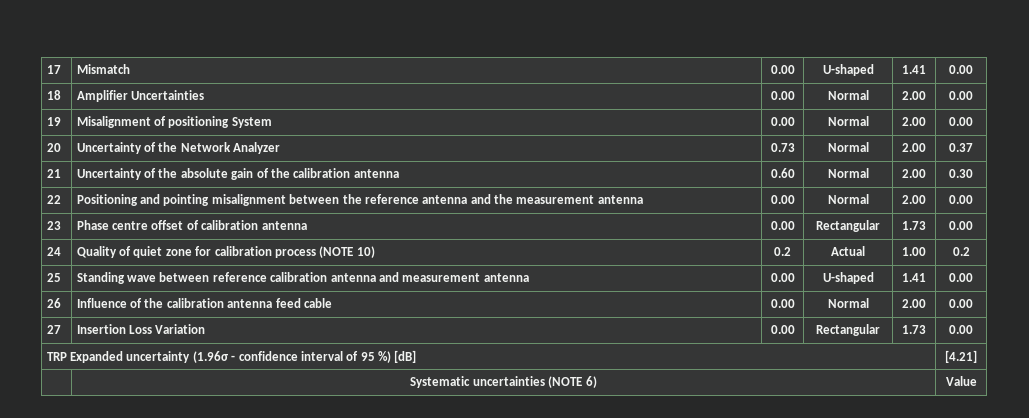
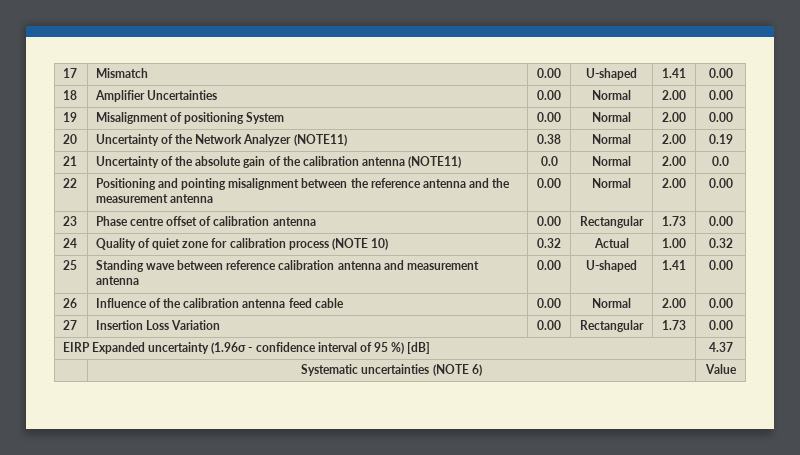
- 20 | Uncertainty of the Network Analyzer | 0.73 | Normal | 2.00 | 0.37
+ 20 | Uncertainty of the Network Analyzer (NOTE11) | 0.38 | Normal | 2.00 | 0.19
- 21 | Uncertainty of the absolute gain of the calibration antenna | 0.60 | Normal | 2.00 | 0.30
+ 21 | Uncertainty of the absolute gain of the calibration antenna (NOTE11) | 0.0 | Normal | 2.00 | 0.0
- 24 | Quality of quiet zone for calibration process (NOTE 10) | 0.2 | Actual | 1.00 | 0.2
+ 24 | Quality of quiet zone for calibration process (NOTE 10) | 0.32 | Actual | 1.00 | 0.32
- TRP Expanded uncertainty (1.96σ - confidence interval of 95 %) [dB] | [4.21]
+ EIRP Expanded uncertainty (1.96σ - confidence interval of 95 %) [dB] | 4.37

